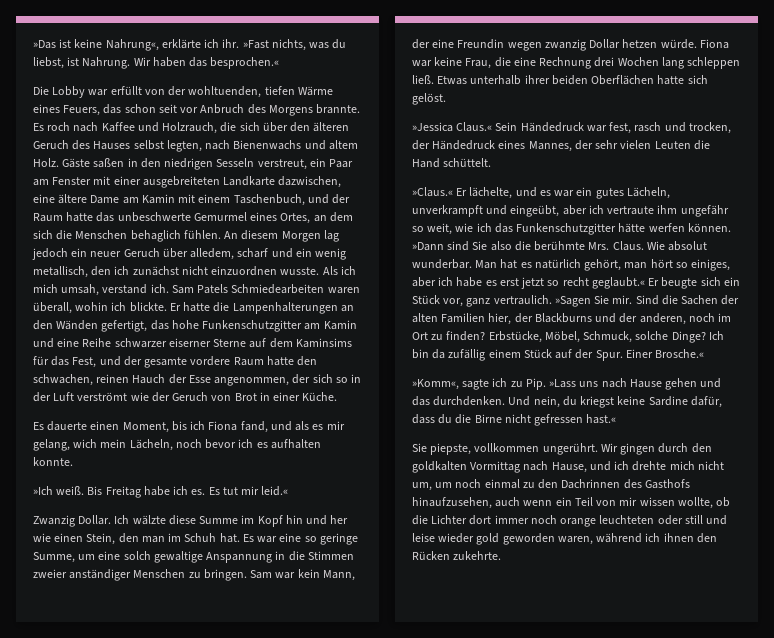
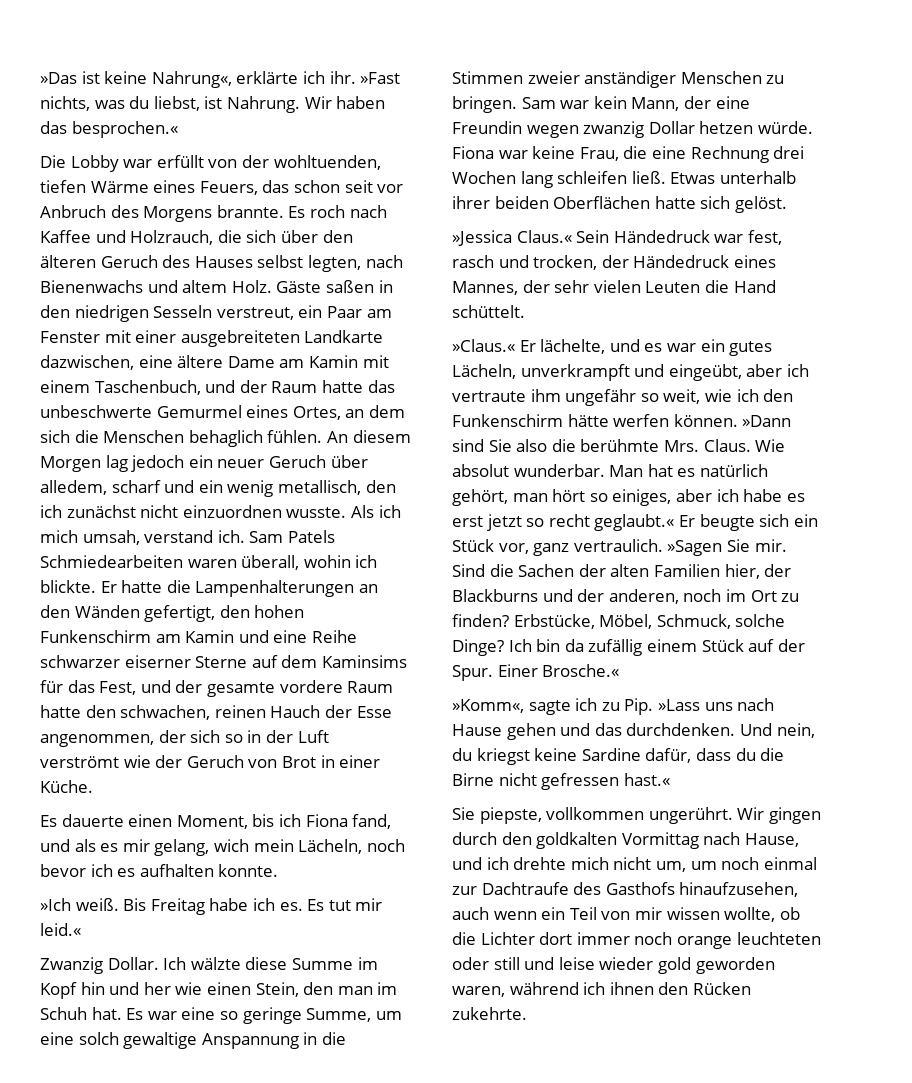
- Er hatte die Lampenhalterungen an den Wänden gefertigt, das hohe Funkenschutzgitter am Kamin und eine Reihe schwarzer eiserner Sterne auf dem Kaminsims für das Fest, und der gesamte vordere Raum hatte den schwachen, reinen Hauch der Esse angenommen, der sich so in der Luft verströmt wie der Geruch von Brot in einer Küche.
+ Er hatte die Lampenhalterungen an den Wänden gefertigt, den hohen Funkenschirm am Kamin und eine Reihe schwarzer eiserner Sterne auf dem Kaminsims für das Fest, und der gesamte vordere Raum hatte den schwachen, reinen Hauch der Esse angenommen, der sich so in der Luft verströmt wie der Geruch von Brot in einer Küche.
- Fiona war keine Frau, die eine Rechnung drei Wochen lang schleppen ließ.
+ Fiona war keine Frau, die eine Rechnung drei Wochen lang schleifen ließ.
- »Claus.« Er lächelte, und es war ein gutes Lächeln, unverkrampft und eingeübt, aber ich vertraute ihm ungefähr so weit, wie ich das Funkenschutzgitter hätte werfen können. »Dann sind Sie also die berühmte Mrs. Claus.
+ »Claus.« Er lächelte, und es war ein gutes Lächeln, unverkrampft und eingeübt, aber ich vertraute ihm ungefähr so weit, wie ich den Funkenschirm hätte werfen können. »Dann sind Sie also die berühmte Mrs. Claus.
- Wir gingen durch den goldkalten Vormittag nach Hause, und ich drehte mich nicht um, um noch einmal zu den Dachrinnen des Gasthofs hinaufzusehen, auch wenn ein Teil von mir wissen wollte, ob die Lichter dort immer noch orange leuchteten oder still und leise wieder gold geworden waren, während ich ihnen den Rücken zukehrte.
+ Wir gingen durch den goldkalten Vormittag nach Hause, und ich drehte mich nicht um, um noch einmal zur Dachtraufe des Gasthofs hinaufzusehen, auch wenn ein Teil von mir wissen wollte, ob die Lichter dort immer noch orange leuchteten oder still und leise wieder gold geworden waren, während ich ihnen den Rücken zukehrte.

